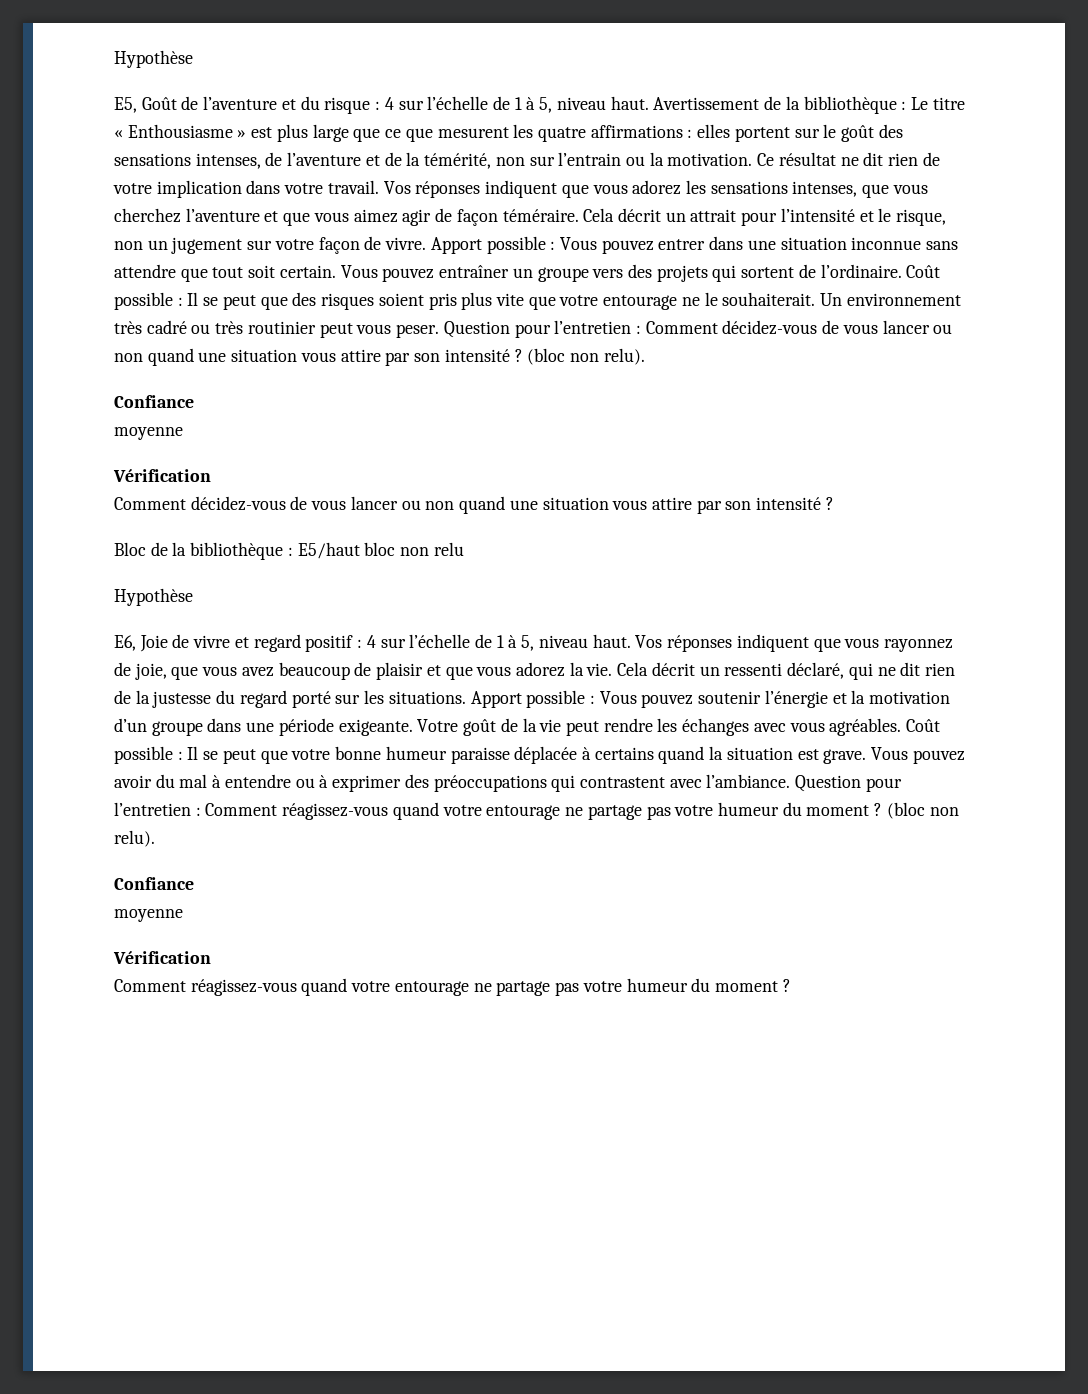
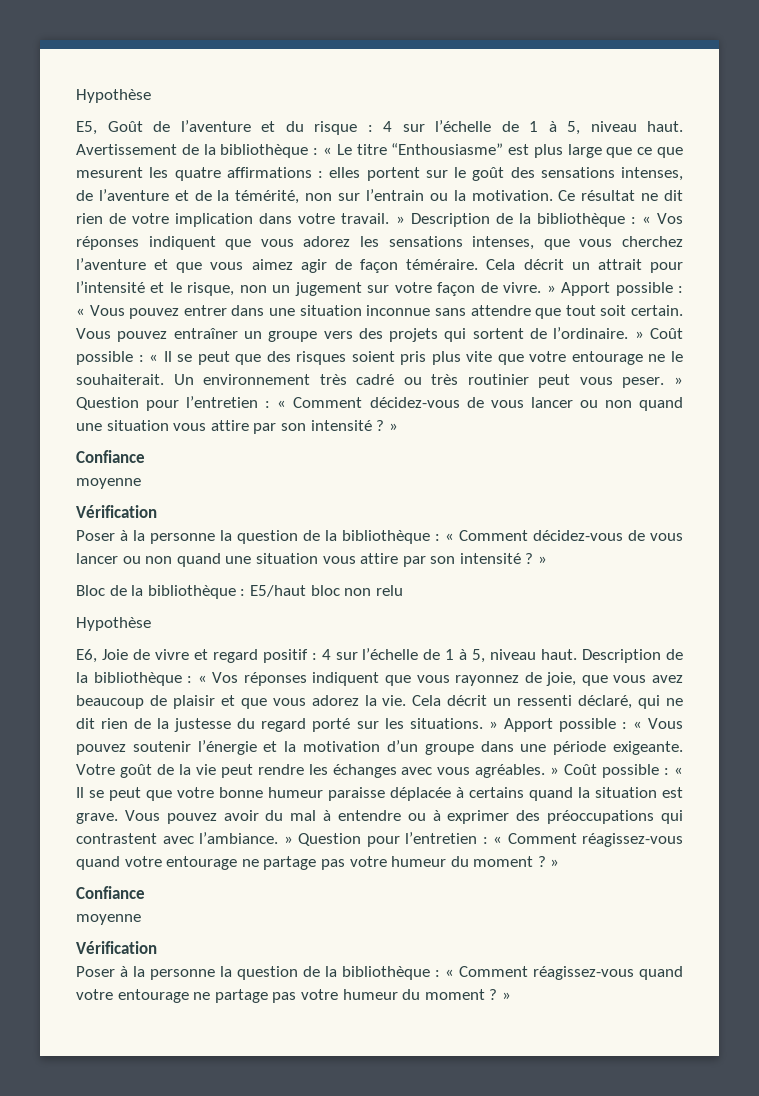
- Avertissement de la bibliothèque : Le titre « Enthousiasme » est plus large que ce que mesurent les quatre affirmations : elles portent sur le goût des sensations intenses, de l’aventure et de la témérité, non sur l’entrain ou la motivation.
+ Avertissement de la bibliothèque : « Le titre “Enthousiasme” est plus large que ce que mesurent les quatre affirmations : elles portent sur le goût des sensations intenses, de l’aventure et de la témérité, non sur l’entrain ou la motivation.
- Ce résultat ne dit rien de votre implication dans votre travail. Vos réponses indiquent que vous adorez les sensations intenses, que vous cherchez l’aventure et que vous aimez agir de façon téméraire.
+ Ce résultat ne dit rien de votre implication dans votre travail. » Description de la bibliothèque : « Vos réponses indiquent que vous adorez les sensations intenses, que vous cherchez l’aventure et que vous aimez agir de façon téméraire.
- Cela décrit un attrait pour l’intensité et le risque, non un jugement sur votre façon de vivre. Apport possible : Vous pouvez entrer dans une situation inconnue sans attendre que tout soit certain.
+ Cela décrit un attrait pour l’intensité et le risque, non un jugement sur votre façon de vivre. » Apport possible : « Vous pouvez entrer dans une situation inconnue sans attendre que tout soit certain.
- Vous pouvez entraîner un groupe vers des projets qui sortent de l’ordinaire. Coût possible : Il se peut que des risques soient pris plus vite que votre entourage ne le souhaiterait.
+ Vous pouvez entraîner un groupe vers des projets qui sortent de l’ordinaire. » Coût possible : « Il se peut que des risques soient pris plus vite que votre entourage ne le souhaiterait.
- Un environnement très cadré ou très routinier peut vous peser. Question pour l’entretien : Comment décidez-vous de vous lancer ou non quand une situation vous attire par son intensité ? (bloc non relu).
+ Un environnement très cadré ou très routinier peut vous peser. » Question pour l’entretien : « Comment décidez-vous de vous lancer ou non quand une situation vous attire par son intensité ? »
  Confiance
  moyenne
  Vérification
- Comment décidez-vous de vous lancer ou non quand une situation vous attire par son intensité ?
+ Poser à la personne la question de la bibliothèque : « Comment décidez-vous de vous lancer ou non quand une situation vous attire par son intensité ? »
- Vos réponses indiquent que vous rayonnez de joie, que vous avez beaucoup de plaisir et que vous adorez la vie.
+ Description de la bibliothèque : « Vos réponses indiquent que vous rayonnez de joie, que vous avez beaucoup de plaisir et que vous adorez la vie.
- Cela décrit un ressenti déclaré, qui ne dit rien de la justesse du regard porté sur les situations. Apport possible : Vous pouvez soutenir l’énergie et la motivation d’un groupe dans une période exigeante.
+ Cela décrit un ressenti déclaré, qui ne dit rien de la justesse du regard porté sur les situations. » Apport possible : « Vous pouvez soutenir l’énergie et la motivation d’un groupe dans une période exigeante.
- Votre goût de la vie peut rendre les échanges avec vous agréables. Coût possible : Il se peut que votre bonne humeur paraisse déplacée à certains quand la situation est grave.
+ Votre goût de la vie peut rendre les échanges avec vous agréables. » Coût possible : « Il se peut que votre bonne humeur paraisse déplacée à certains quand la situation est grave.
- Vous pouvez avoir du mal à entendre ou à exprimer des préoccupations qui contrastent avec l’ambiance. Question pour l’entretien : Comment réagissez-vous quand votre entourage ne partage pas votre humeur du moment ? (bloc non relu).
+ Vous pouvez avoir du mal à entendre ou à exprimer des préoccupations qui contrastent avec l’ambiance. » Question pour l’entretien : « Comment réagissez-vous quand votre entourage ne partage pas votre humeur du moment ? »
  Confiance
  moyenne
  Vérification
- Comment réagissez-vous quand votre entourage ne partage pas votre humeur du moment ?
+ Poser à la personne la question de la bibliothèque : « Comment réagissez-vous quand votre entourage ne partage pas votre humeur du moment ? »

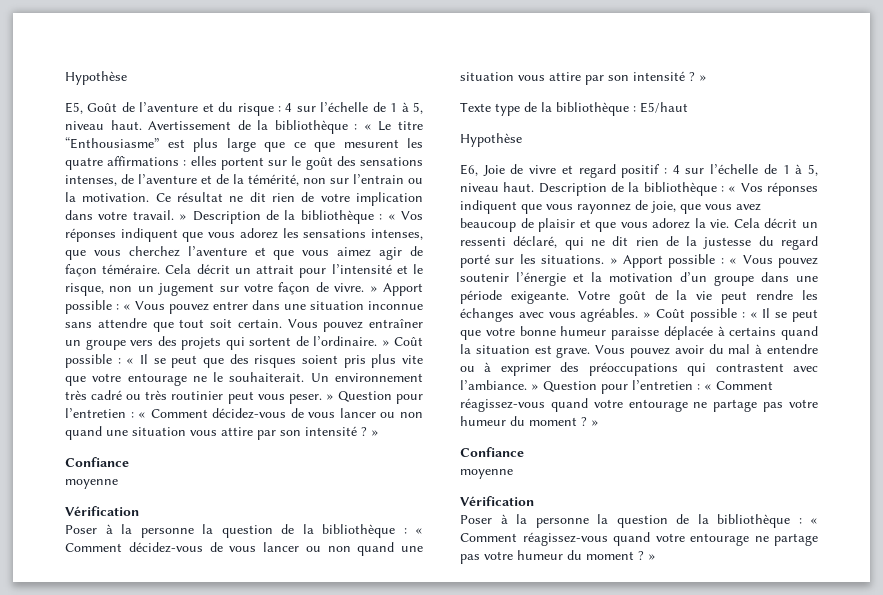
- Bloc de la bibliothèque : E5/haut bloc non relu
+ Texte type de la bibliothèque : E5/haut

